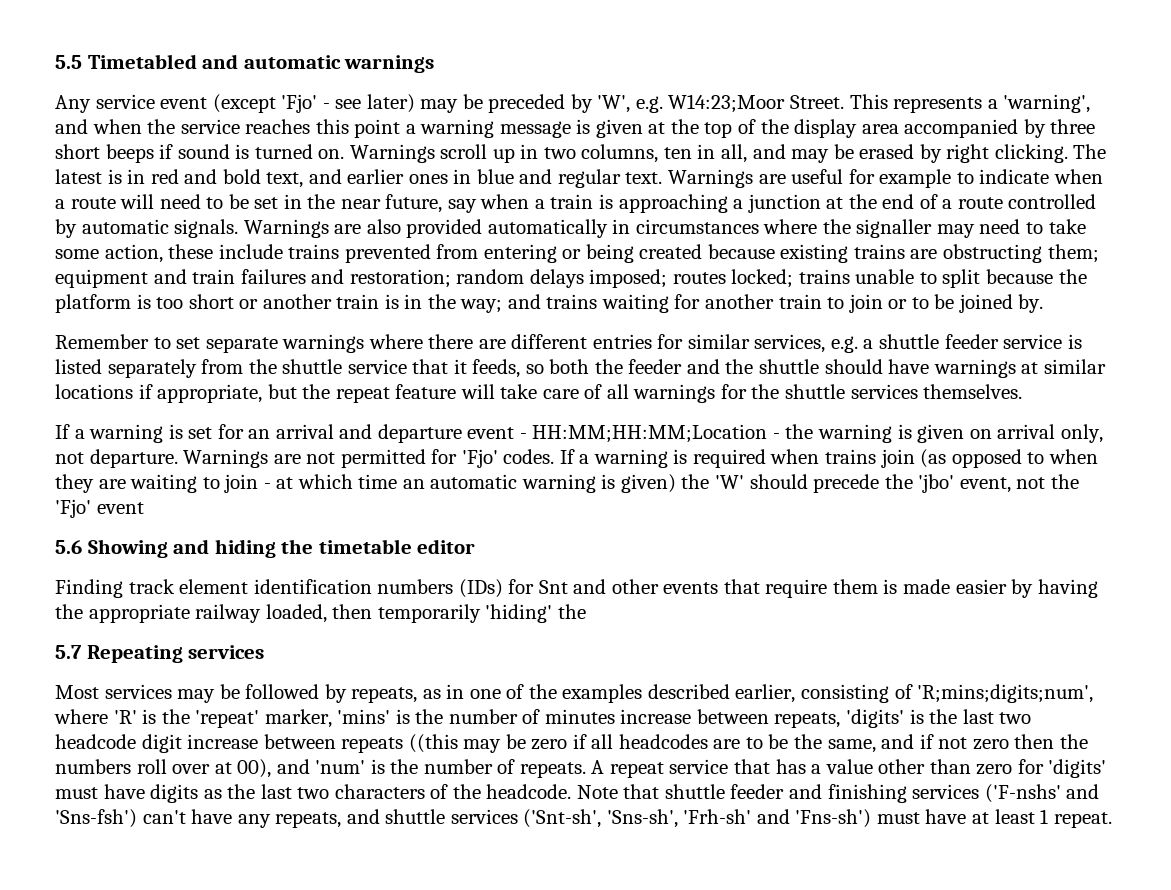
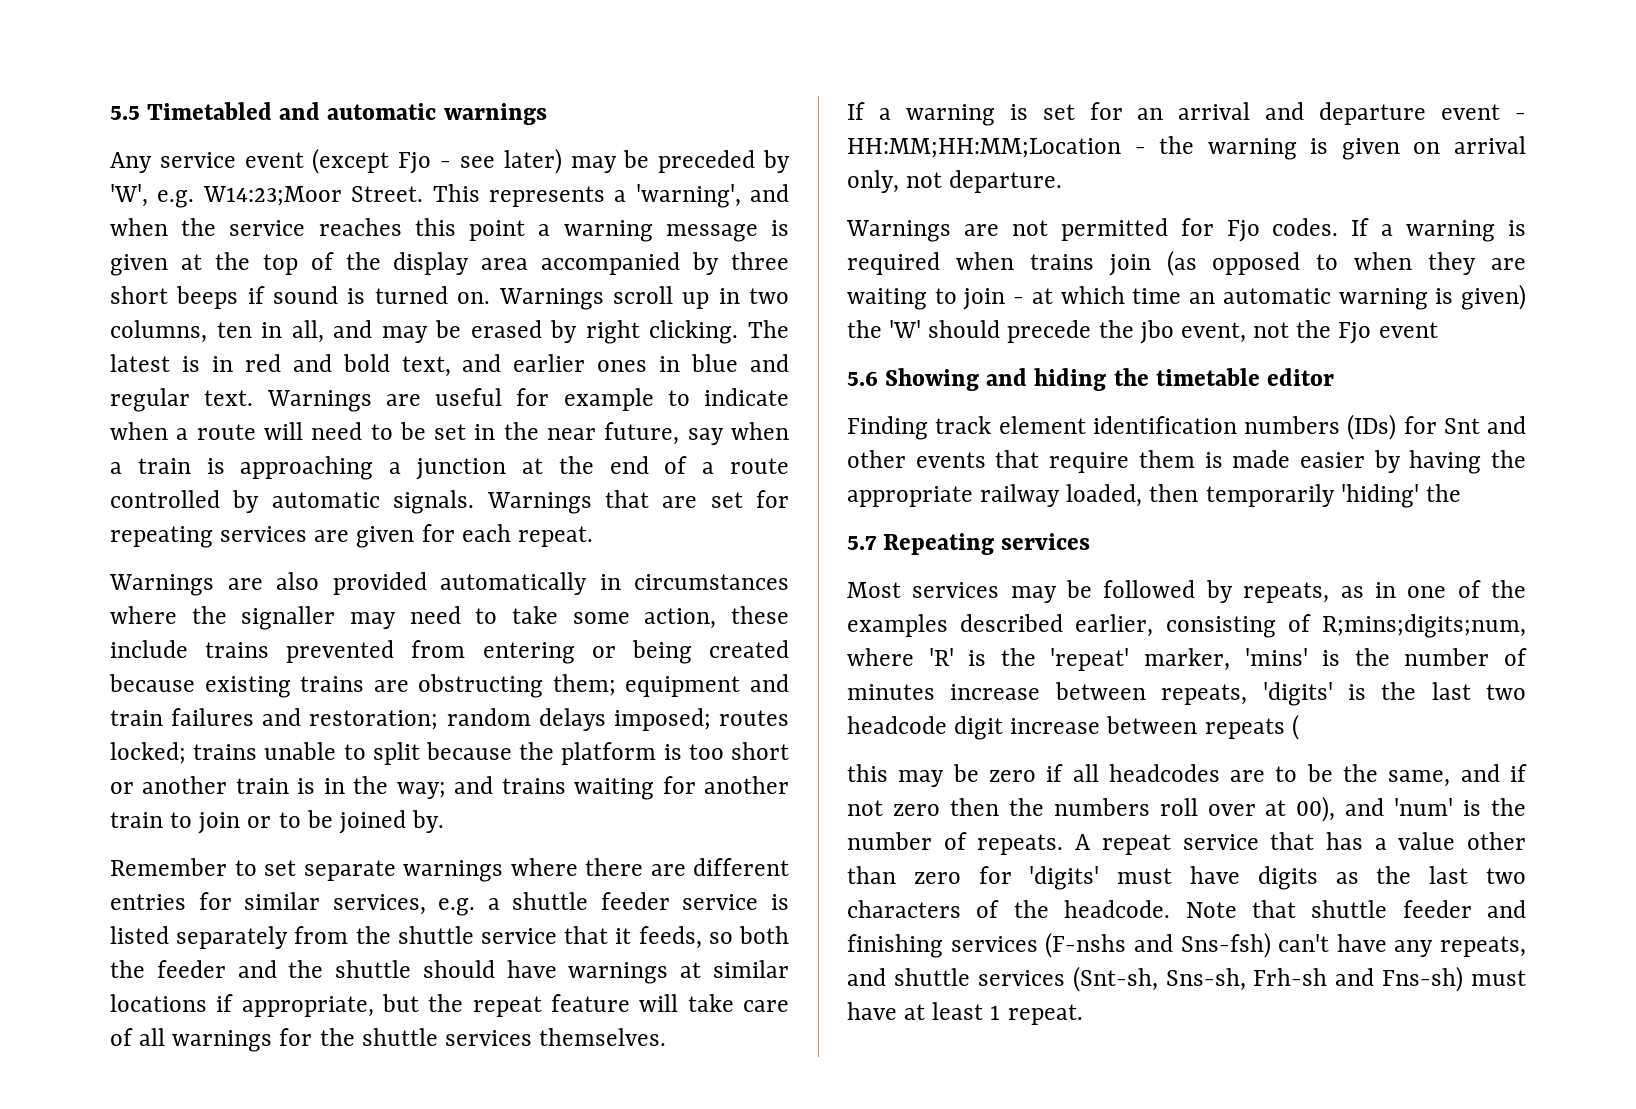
- Any service event (except 'Fjo' - see later) may be preceded by 'W', e.g. W14:23;Moor Street.
+ Any service event (except Fjo - see later) may be preceded by 'W', e.g. W14:23;Moor Street.
+ Warnings that are set for repeating services are given for each repeat.
- If a warning is set for an arrival and departure event - HH:MM;HH:MM;Location - the warning is given on arrival only, not departure. Warnings are not permitted for 'Fjo' codes.
+ If a warning is set for an arrival and departure event - HH:MM;HH:MM;Location - the warning is given on arrival only, not departure.
+ Warnings are not permitted for Fjo codes.
- If a warning is required when trains join (as opposed to when they are waiting to join - at which time an automatic warning is given) the 'W' should precede the 'jbo' event, not the 'Fjo' event
+ If a warning is required when trains join (as opposed to when they are waiting to join - at which time an automatic warning is given) the 'W' should precede the jbo event, not the Fjo event
- Most services may be followed by repeats, as in one of the examples described earlier, consisting of 'R;mins;digits;num', where 'R' is the 'repeat' marker, 'mins' is the number of minutes increase between repeats, 'digits' is the last two headcode digit increase between repeats ((this may be zero if all headcodes are to be the same, and if not zero then the numbers roll over at 00), and 'num' is the number of repeats.
+ Most services may be followed by repeats, as in one of the examples described earlier, consisting of R;mins;digits;num, where 'R' is the 'repeat' marker, 'mins' is the number of minutes increase between repeats, 'digits' is the last two headcode digit increase between repeats (
+ this may be zero if all headcodes are to be the same, and if not zero then the numbers roll over at 00), and 'num' is the number of repeats.
- Note that shuttle feeder and finishing services ('F-nshs' and 'Sns-fsh') can't have any repeats, and shuttle services ('Snt-sh', 'Sns-sh', 'Frh-sh' and 'Fns-sh') must have at least 1 repeat.
+ Note that shuttle feeder and finishing services (F-nshs and Sns-fsh) can't have any repeats, and shuttle services (Snt-sh, Sns-sh, Frh-sh and Fns-sh) must have at least 1 repeat.

